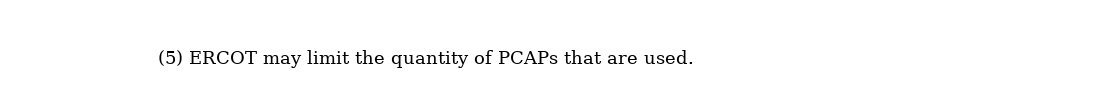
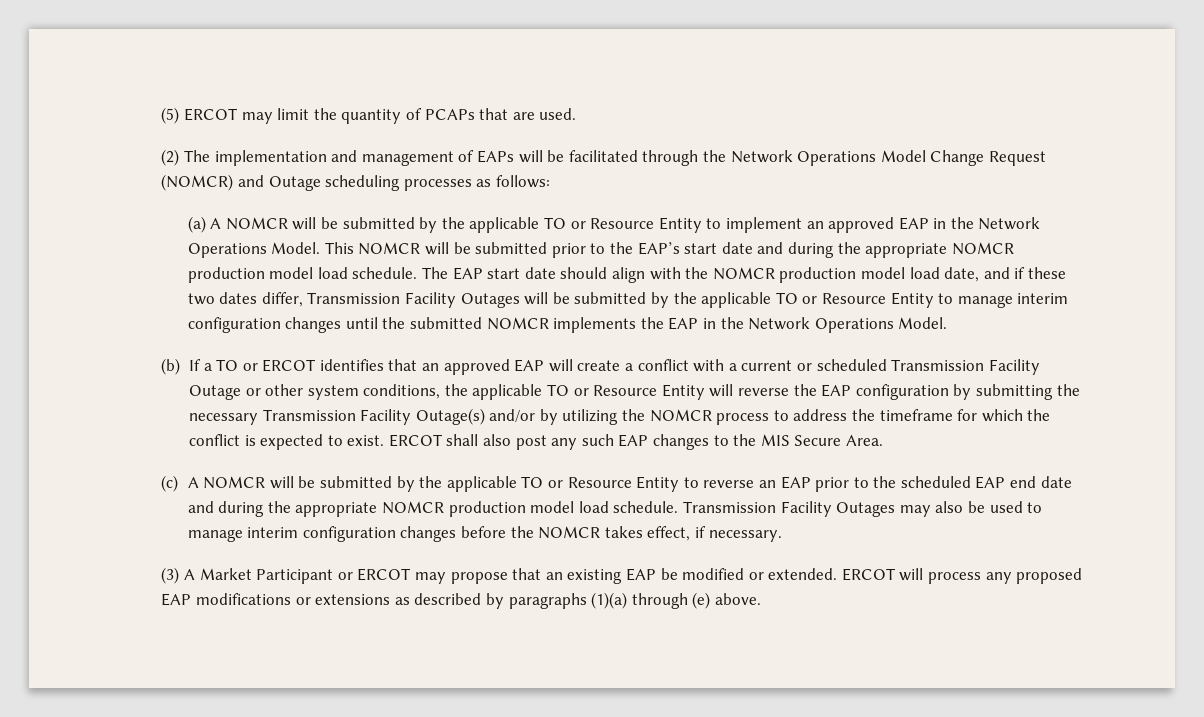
+ (2) The implementation and management of EAPs will be facilitated through the Network Operations Model Change Request (NOMCR) and Outage scheduling processes as follows:
+ (a) A NOMCR will be submitted by the applicable TO or Resource Entity to implement an approved EAP in the Network Operations Model. This NOMCR will be submitted prior to the EAP’s start date and during the appropriate NOMCR production model load schedule. The EAP start date should align with the NOMCR production model load date, and if these two dates differ, Transmission Facility Outages will be submitted by the applicable TO or Resource Entity to manage interim configuration changes until the submitted NOMCR implements the EAP in the Network Operations Model.
+ (b) If a TO or ERCOT identifies that an approved EAP will create a conflict with a current or scheduled Transmission Facility Outage or other system conditions, the applicable TO or Resource Entity will reverse the EAP configuration by submitting the necessary Transmission Facility Outage(s) and/or by utilizing the NOMCR process to address the timeframe for which the conflict is expected to exist. ERCOT shall also post any such EAP changes to the MIS Secure Area.
+ (c) A NOMCR will be submitted by the applicable TO or Resource Entity to reverse an EAP prior to the scheduled EAP end date and during the appropriate NOMCR production model load schedule. Transmission Facility Outages may also be used to manage interim configuration changes before the NOMCR takes effect, if necessary.
+ (3) A Market Participant or ERCOT may propose that an existing EAP be modified or extended. ERCOT will process any proposed EAP modifications or extensions as described by paragraphs (1)(a) through (e) above.

